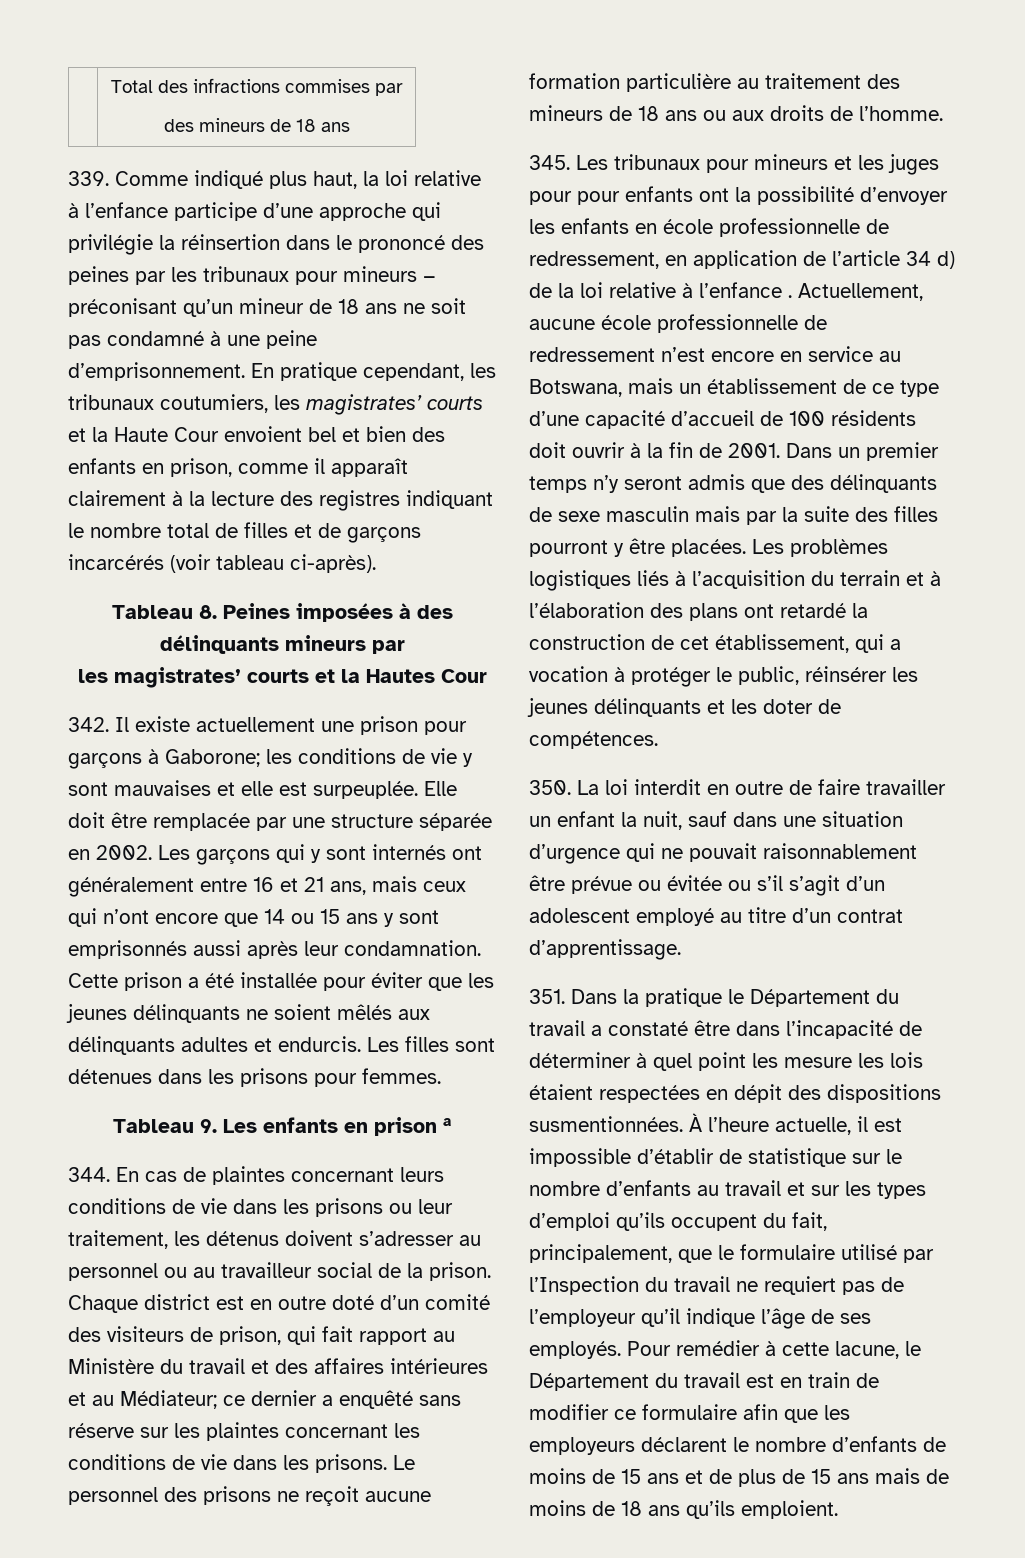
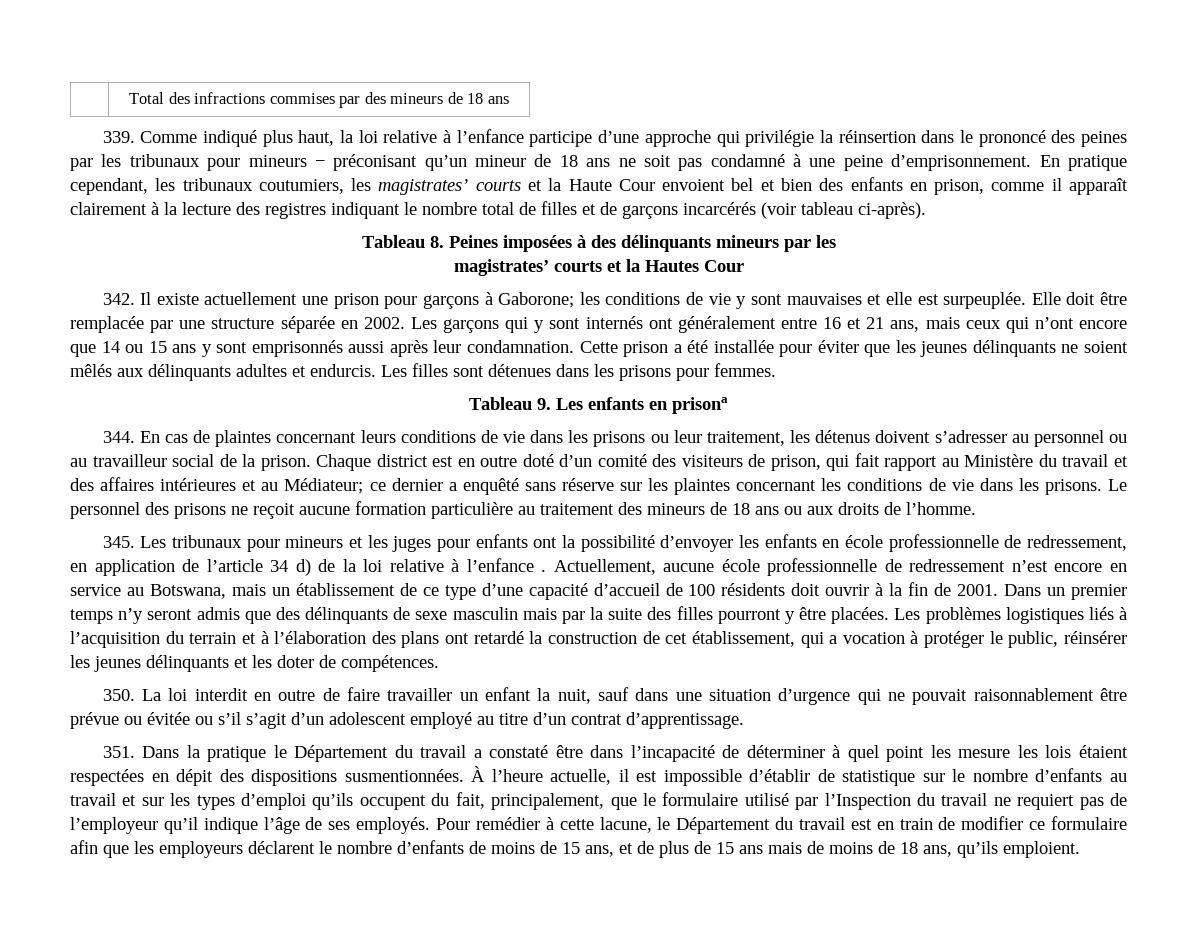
- | Total des infractions commises par
- des mineurs de 18 ans
+ | Total des infractions commises par des mineurs de 18 ans
- Tableau 8. Peines imposées à des délinquants mineurs par
- les magistrates’ courts et la Hautes Cour
+ Tableau 8. Peines imposées à des délinquants mineurs par les
+ magistrates’ courts et la Hautes Cour
- Tableau 9. Les enfants en prison a
+ Tableau 9. Les enfants en prisona
- 345. Les tribunaux pour mineurs et les juges pour pour enfants ont la possibilité d’envoyer les enfants en école professionnelle de redressement, en application de l’article 34 d) de la loi relative à l’enfance .
+ 345. Les tribunaux pour mineurs et les juges pour enfants ont la possibilité d’envoyer les enfants en école professionnelle de redressement, en application de l’article 34 d) de la loi relative à l’enfance .
- Pour remédier à cette lacune, le Département du travail est en train de modifier ce formulaire afin que les employeurs déclarent le nombre d’enfants de moins de 15 ans et de plus de 15 ans mais de moins de 18 ans qu’ils emploient.
+ Pour remédier à cette lacune, le Département du travail est en train de modifier ce formulaire afin que les employeurs déclarent le nombre d’enfants de moins de 15 ans, et de plus de 15 ans mais de moins de 18 ans, qu’ils emploient.

